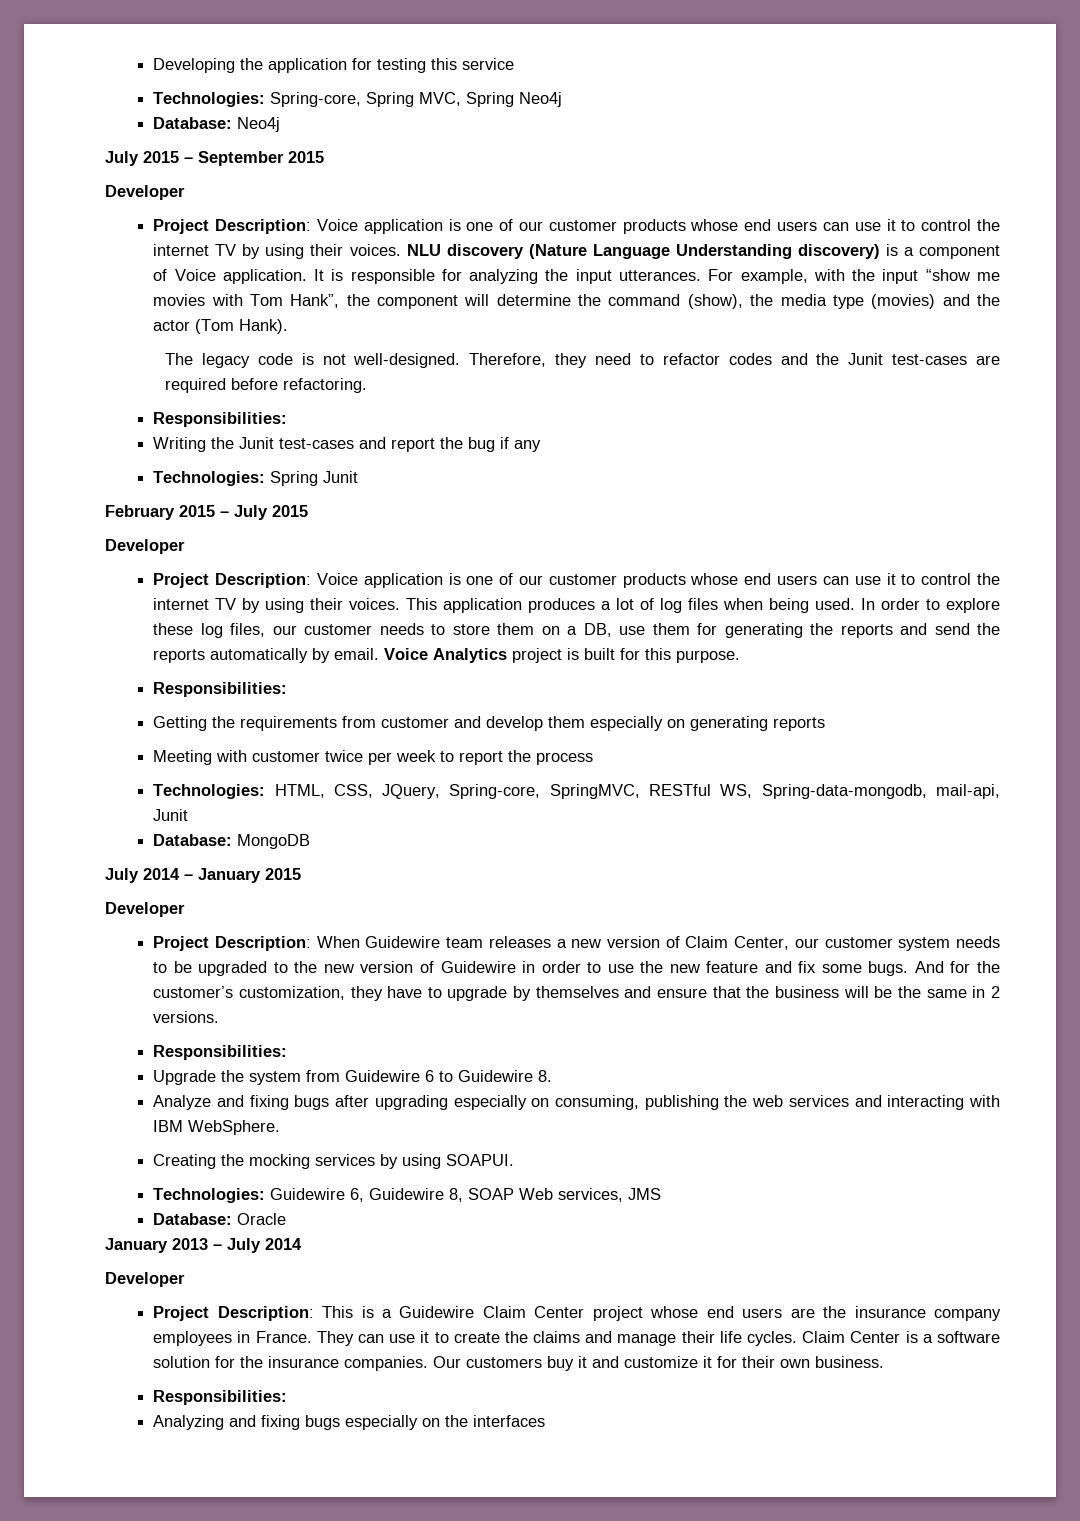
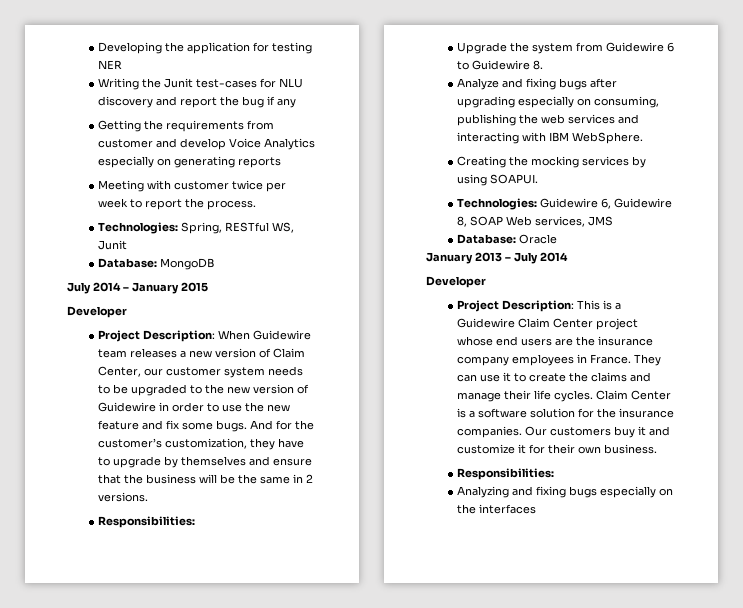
- Developing the application for testing this service
- Technologies: Spring-core, Spring MVC, Spring Neo4j
- Database: Neo4j
- July 2015 – September 2015
- Developer
- Project Description: Voice application is one of our customer products whose end users can use it to control the internet TV by using their voices. NLU discovery (Nature Language Understanding discovery) is a component of Voice application. It is responsible for analyzing the input utterances. For example, with the input “show me movies with Tom Hank”, the component will determine the command (show), the media type (movies) and the actor (Tom Hank).
- The legacy code is not well-designed. Therefore, they need to refactor codes and the Junit test-cases are required before refactoring.
- Responsibilities:
+ Developing the application for testing NER
- Writing the Junit test-cases and report the bug if any
+ Writing the Junit test-cases for NLU discovery and report the bug if any
- Technologies: Spring Junit
- February 2015 – July 2015
- Developer
- Project Description: Voice application is one of our customer products whose end users can use it to control the internet TV by using their voices. This application produces a lot of log files when being used. In order to explore these log files, our customer needs to store them on a DB, use them for generating the reports and send the reports automatically by email. Voice Analytics project is built for this purpose.
- Responsibilities:
- Getting the requirements from customer and develop them especially on generating reports
+ Getting the requirements from customer and develop Voice Analytics especially on generating reports
- Meeting with customer twice per week to report the process
- Technologies: HTML, CSS, JQuery, Spring-core, SpringMVC, RESTful WS, Spring-data-mongodb, mail-api, Junit
+ Meeting with customer twice per week to report the process.
+ Technologies: Spring, RESTful WS, Junit

